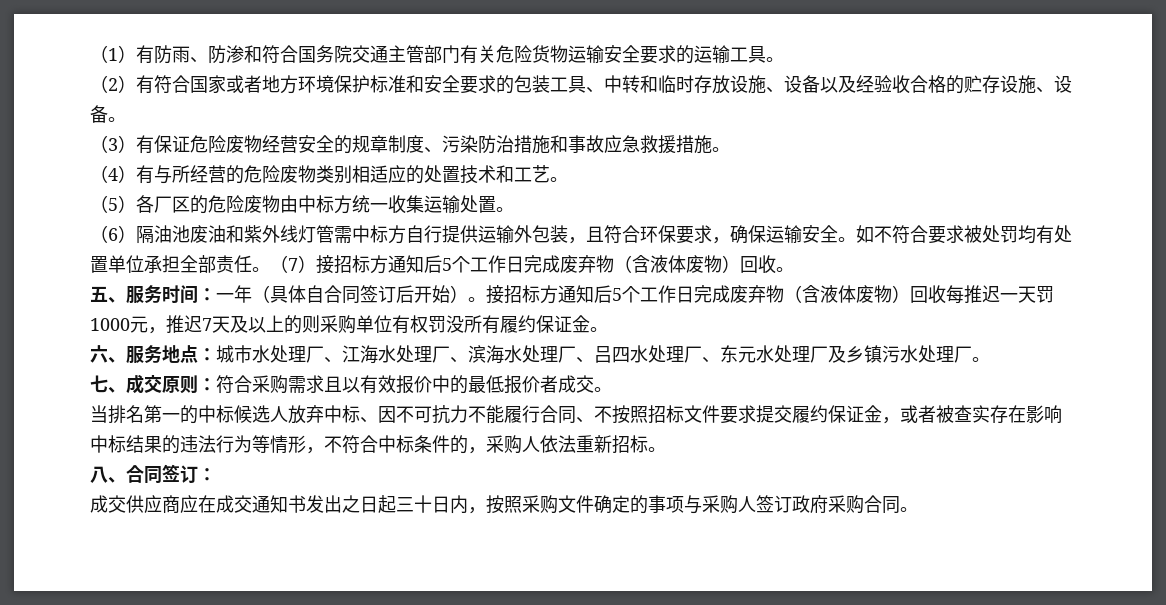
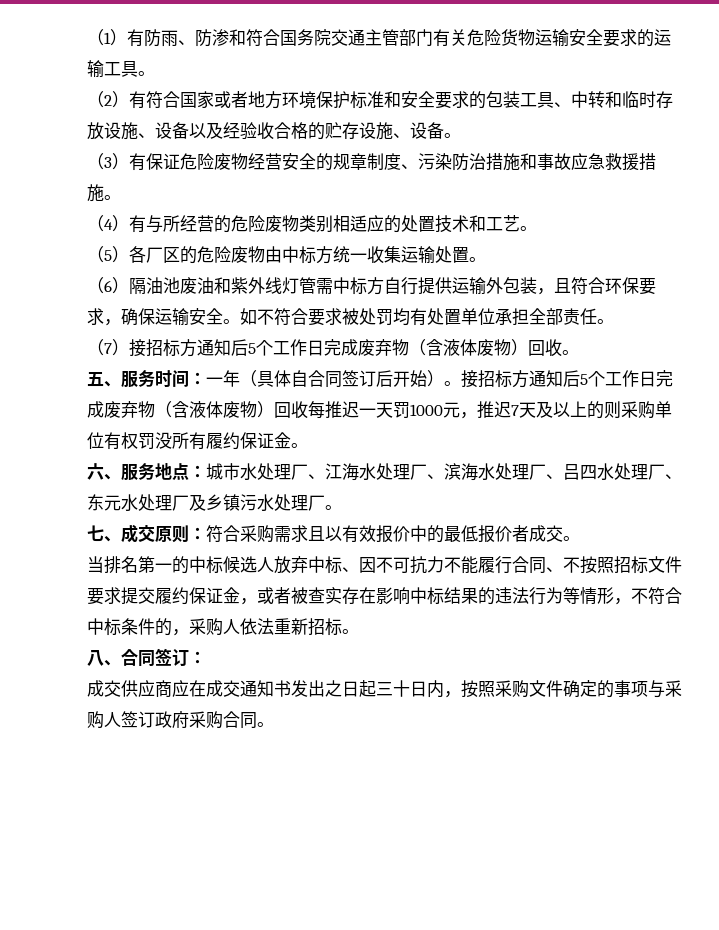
- 如不符合要求被处罚均有处置单位承担全部责任。（7）接招标方通知后5个工作日完成废弃物（含液体废物）回收。
+ 如不符合要求被处罚均有处置单位承担全部责任。
+ （7）接招标方通知后5个工作日完成废弃物（含液体废物）回收。

